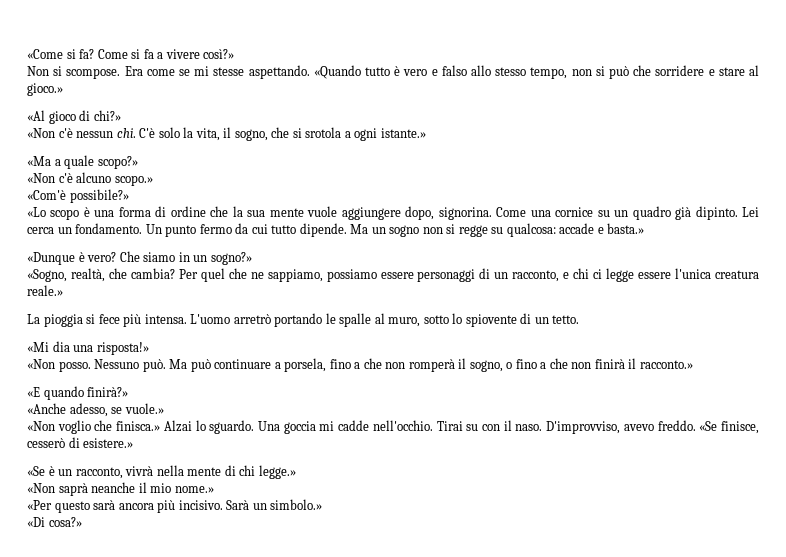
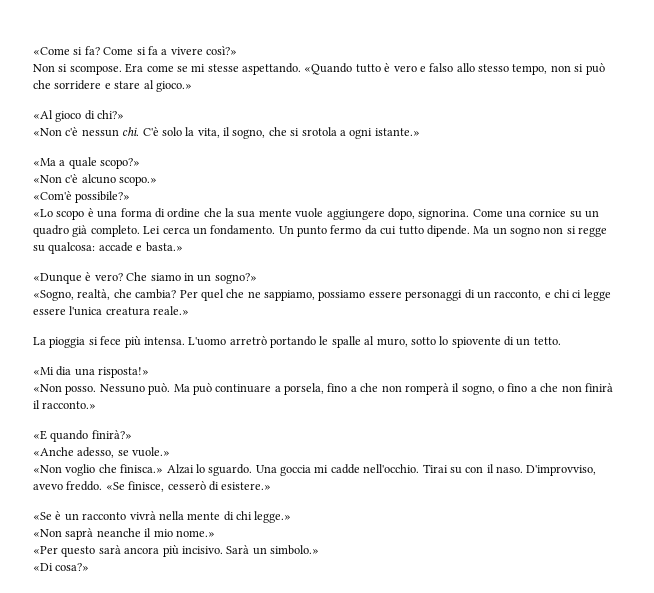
- Come una cornice su un quadro già dipinto.
+ Come una cornice su un quadro già completo.
- «Se è un racconto, vivrà nella mente di chi legge.»
+ «Se è un racconto vivrà nella mente di chi legge.»

